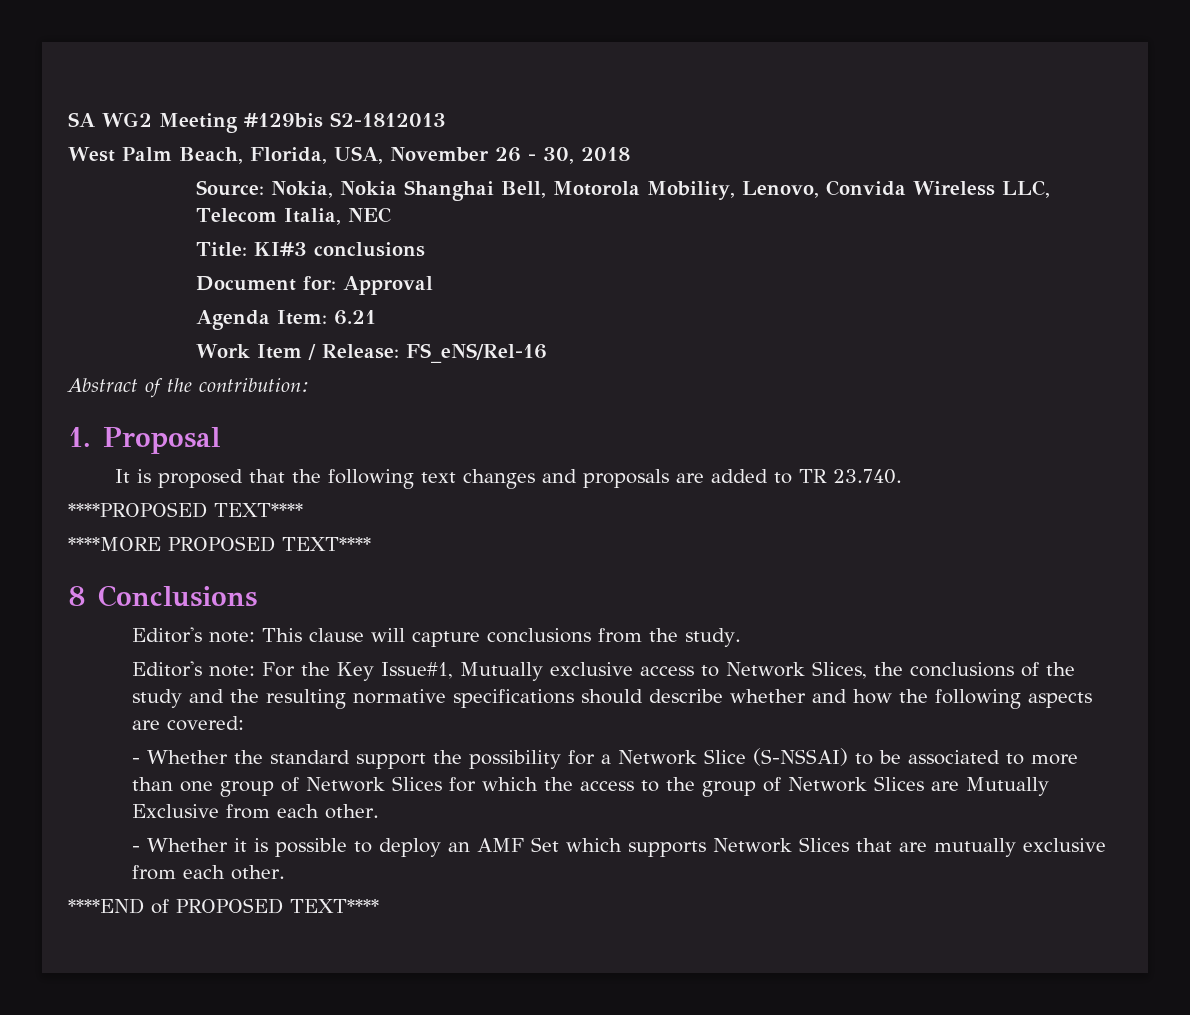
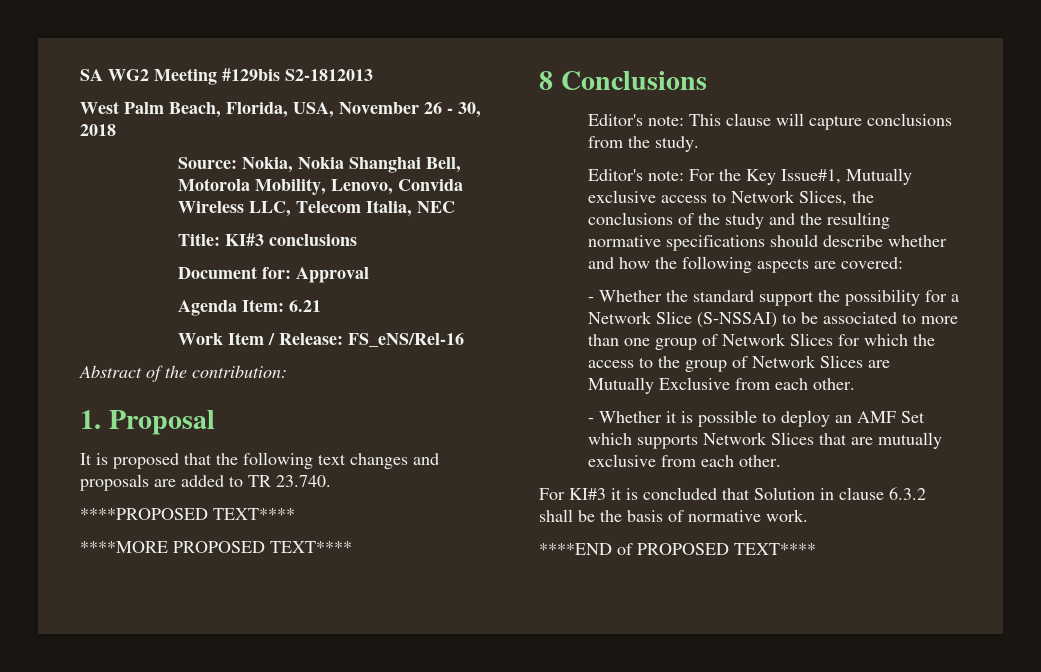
+ For KI#3 it is concluded that Solution in clause 6.3.2 shall be the basis of normative work.

